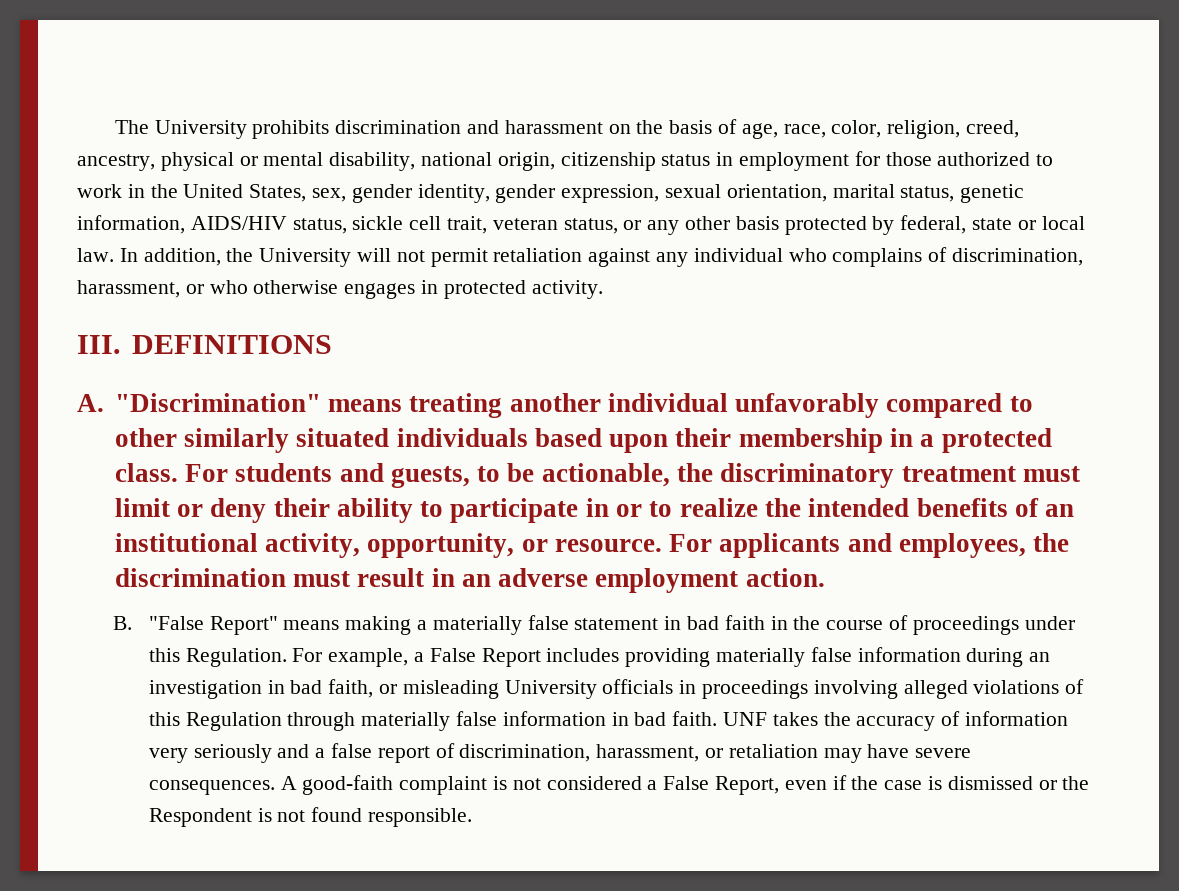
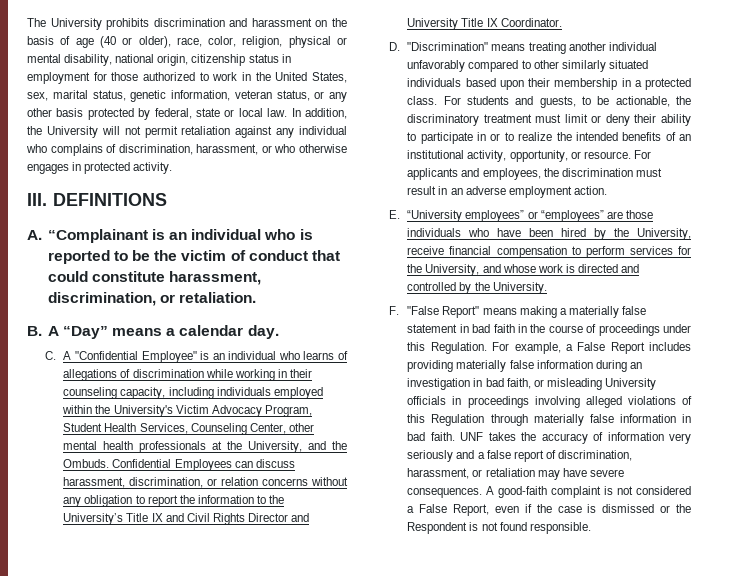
- The University prohibits discrimination and harassment on the basis of age, race, color, religion, creed, ancestry, physical or mental disability, national origin, citizenship status in employment for those authorized to work in the United States, sex, gender identity, gender expression, sexual orientation, marital status, genetic information, AIDS/HIV status, sickle cell trait, veteran status, or any other basis protected by federal, state or local law.
+ The University prohibits discrimination and harassment on the basis of age (40 or older), race, color, religion, physical or mental disability, national origin, citizenship status in employment for those authorized to work in the United States, sex, marital status, genetic information, veteran status, or any other basis protected by federal, state or local law.
- A. "Discrimination" means treating another individual unfavorably compared to other similarly situated individuals based upon their membership in a protected class.
+ A. “Complainant is an individual who is reported to be the victim of conduct that could constitute harassment, discrimination, or retaliation.
+ B. A “Day” means a calendar day.
+ C. A "Confidential Employee" is an individual who learns of allegations of discrimination while working in their counseling capacity, including individuals employed within the University's Victim Advocacy Program, Student Health Services, Counseling Center, other mental health professionals at the University, and the Ombuds. Confidential Employees can discuss harassment, discrimination, or relation concerns without any obligation to report the information to the University’s Title IX and Civil Rights Director and University Title IX Coordinator.
+ D. "Discrimination" means treating another individual unfavorably compared to other similarly situated individuals based upon their membership in a protected class.
- B. "False Report" means making a materially false statement in bad faith in the course of proceedings under this Regulation.
+ E. “University employees” or “employees” are those individuals who have been hired by the University, receive financial compensation to perform services for the University, and whose work is directed and controlled by the University.
+ F. "False Report" means making a materially false statement in bad faith in the course of proceedings under this Regulation.

